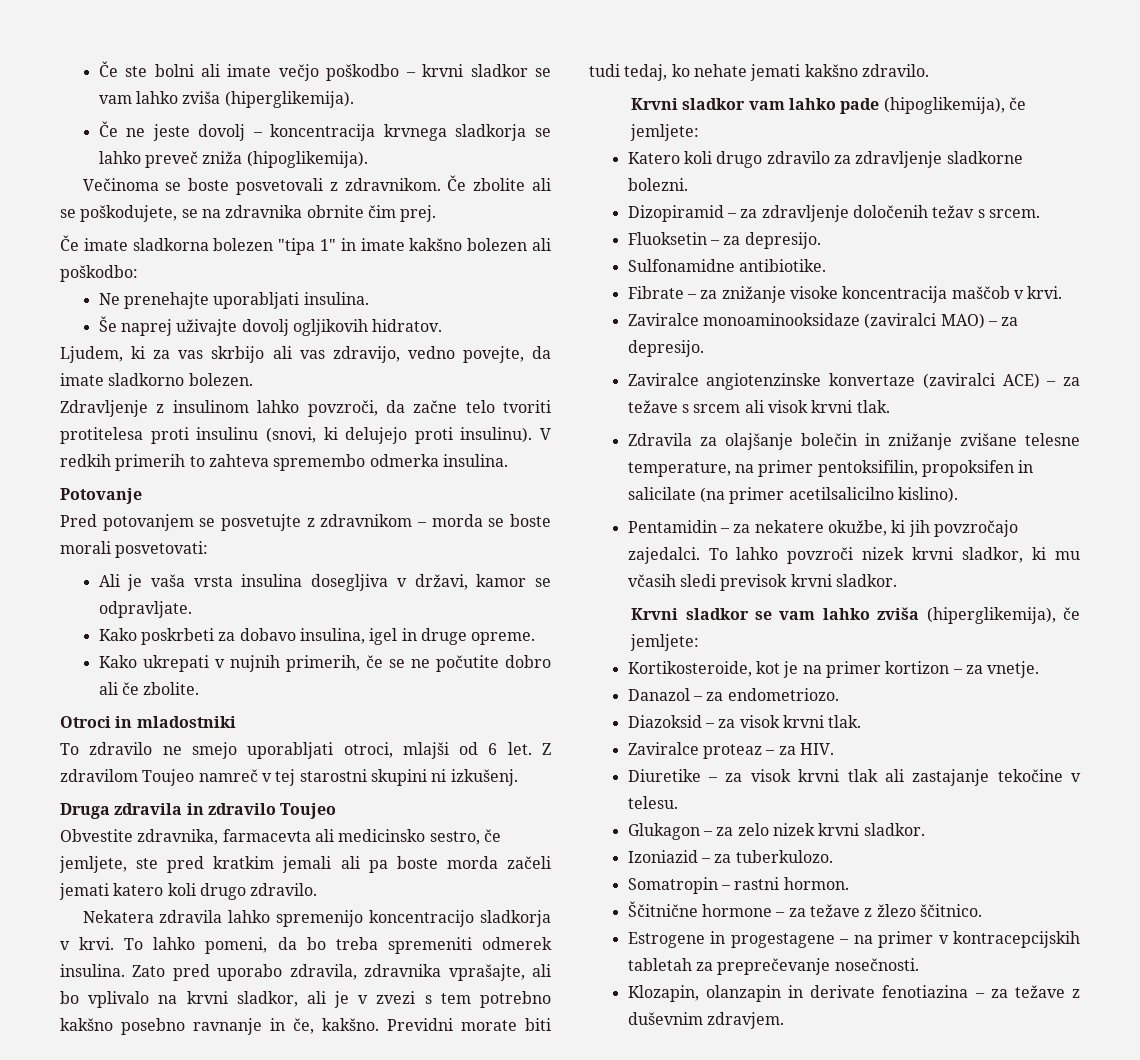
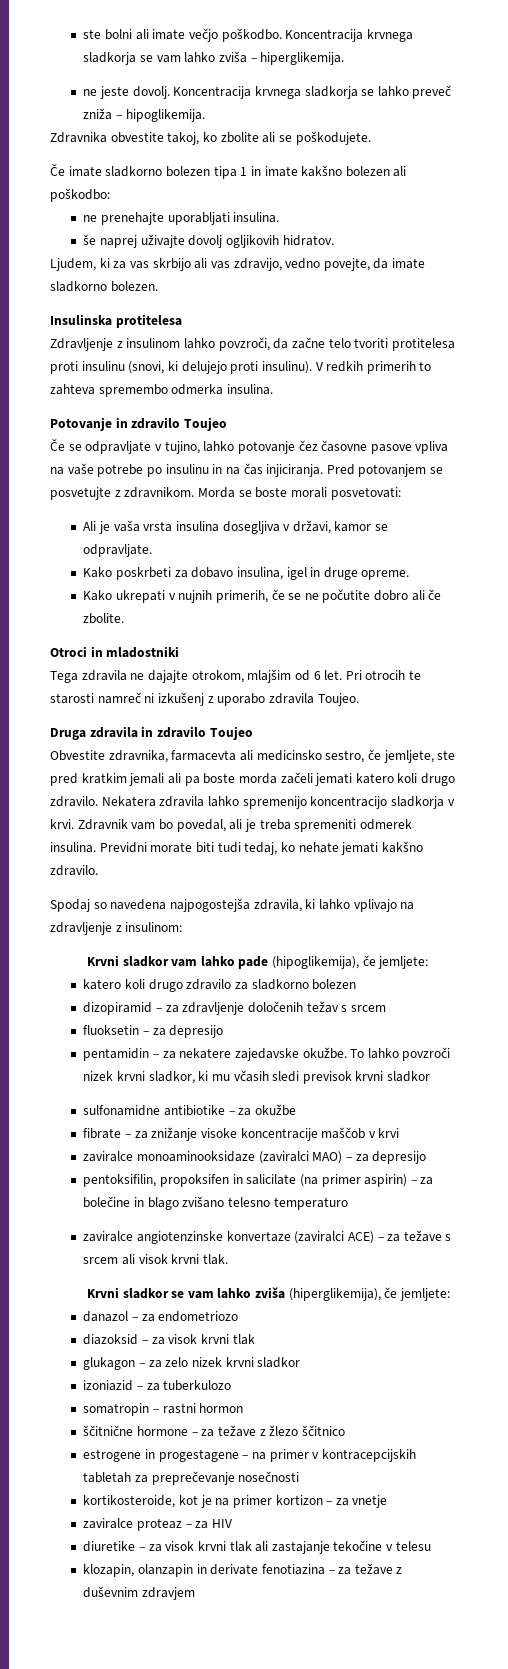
- Če ste bolni ali imate večjo poškodbo – krvni sladkor se vam lahko zviša (hiperglikemija).
- Če ne jeste dovolj – koncentracija krvnega sladkorja se lahko preveč zniža (hipoglikemija).
- Večinoma se boste posvetovali z zdravnikom. Če zbolite ali se poškodujete, se na zdravnika obrnite čim prej.
- Če imate sladkorna bolezen "tipa 1" in imate kakšno bolezen ali poškodbo:
+ ste bolni ali imate večjo poškodbo. Koncentracija krvnega sladkorja se vam lahko zviša – hiperglikemija.
+ ne jeste dovolj. Koncentracija krvnega sladkorja se lahko preveč zniža – hipoglikemija.
+ Zdravnika obvestite takoj, ko zbolite ali se poškodujete.
+ Če imate sladkorno bolezen tipa 1 in imate kakšno bolezen ali poškodbo:
- Ne prenehajte uporabljati insulina.
+ ne prenehajte uporabljati insulina.
- Še naprej uživajte dovolj ogljikovih hidratov.
+ še naprej uživajte dovolj ogljikovih hidratov.
+ Insulinska protitelesa
- Potovanje
- Pred potovanjem se posvetujte z zdravnikom – morda se boste morali posvetovati:
+ Potovanje in zdravilo Toujeo
+ Če se odpravljate v tujino, lahko potovanje čez časovne pasove vpliva na vaše potrebe po insulinu in na čas injiciranja. Pred potovanjem se posvetujte z zdravnikom. Morda se boste morali posvetovati:
- To zdravilo ne smejo uporabljati otroci, mlajši od 6 let. Z zdravilom Toujeo namreč v tej starostni skupini ni izkušenj.
+ Tega zdravila ne dajajte otrokom, mlajšim od 6 let. Pri otrocih te starosti namreč ni izkušenj z uporabo zdravila Toujeo.
- Obvestite zdravnika, farmacevta ali medicinsko sestro, če jemljete, ste pred kratkim jemali ali pa boste morda začeli jemati katero koli drugo zdravilo.
- Nekatera zdravila lahko spremenijo koncentracijo sladkorja v krvi.
+ Obvestite zdravnika, farmacevta ali medicinsko sestro, če jemljete, ste pred kratkim jemali ali pa boste morda začeli jemati katero koli drugo zdravilo. Nekatera zdravila lahko spremenijo koncentracijo sladkorja v krvi.
- To lahko pomeni, da bo treba spremeniti odmerek insulina. Zato pred uporabo zdravila, zdravnika vprašajte, ali bo vplivalo na krvni sladkor, ali je v zvezi s tem potrebno kakšno posebno ravnanje in če, kakšno.
+ Zdravnik vam bo povedal, ali je treba spremeniti odmerek insulina.
+ Spodaj so navedena najpogostejša zdravila, ki lahko vplivajo na zdravljenje z insulinom:
- Katero koli drugo zdravilo za zdravljenje sladkorne bolezni.
- Dizopiramid – za zdravljenje določenih težav s srcem.
- Fluoksetin – za depresijo.
- Sulfonamidne antibiotike.
- Fibrate – za znižanje visoke koncentracija maščob v krvi.
- Zaviralce monoaminooksidaze (zaviralci MAO) – za depresijo.
- Zaviralce angiotenzinske konvertaze (zaviralci ACE) – za težave s srcem ali visok krvni tlak.
+ katero koli drugo zdravilo za sladkorno bolezen
+ dizopiramid – za zdravljenje določenih težav s srcem
+ fluoksetin – za depresijo
+ pentamidin – za nekatere zajedavske okužbe. To lahko povzroči nizek krvni sladkor, ki mu včasih sledi previsok krvni sladkor
+ sulfonamidne antibiotike – za okužbe
+ fibrate – za znižanje visoke koncentracije maščob v krvi
+ zaviralce monoaminooksidaze (zaviralci MAO) – za depresijo
+ pentoksifilin, propoksifen in salicilate (na primer aspirin) – za bolečine in blago zvišano telesno temperaturo
+ zaviralce angiotenzinske konvertaze (zaviralci ACE) – za težave s srcem ali visok krvni tlak.
- Zdravila za olajšanje bolečin in znižanje zvišane telesne temperature, na primer pentoksifilin, propoksifen in salicilate (na primer acetilsalicilno kislino).
- Pentamidin – za nekatere okužbe, ki jih povzročajo zajedalci. To lahko povzroči nizek krvni sladkor, ki mu včasih sledi previsok krvni sladkor.
- Kortikosteroide, kot je na primer kortizon – za vnetje.
- Danazol – za endometriozo.
- Diazoksid – za visok krvni tlak.
- Zaviralce proteaz – za HIV.
- Diuretike – za visok krvni tlak ali zastajanje tekočine v telesu.
- Glukagon – za zelo nizek krvni sladkor.
- Izoniazid – za tuberkulozo.
- Somatropin – rastni hormon.
- Ščitnične hormone – za težave z žlezo ščitnico.
- Estrogene in progestagene – na primer v kontracepcijskih tabletah za preprečevanje nosečnosti.
- Klozapin, olanzapin in derivate fenotiazina – za težave z duševnim zdravjem.
+ danazol – za endometriozo
+ diazoksid – za visok krvni tlak
+ glukagon – za zelo nizek krvni sladkor
+ izoniazid – za tuberkulozo
+ somatropin – rastni hormon
+ ščitnične hormone – za težave z žlezo ščitnico
+ estrogene in progestagene – na primer v kontracepcijskih tabletah za preprečevanje nosečnosti
+ kortikosteroide, kot je na primer kortizon – za vnetje
+ zaviralce proteaz – za HIV
+ diuretike – za visok krvni tlak ali zastajanje tekočine v telesu
+ klozapin, olanzapin in derivate fenotiazina – za težave z duševnim zdravjem

